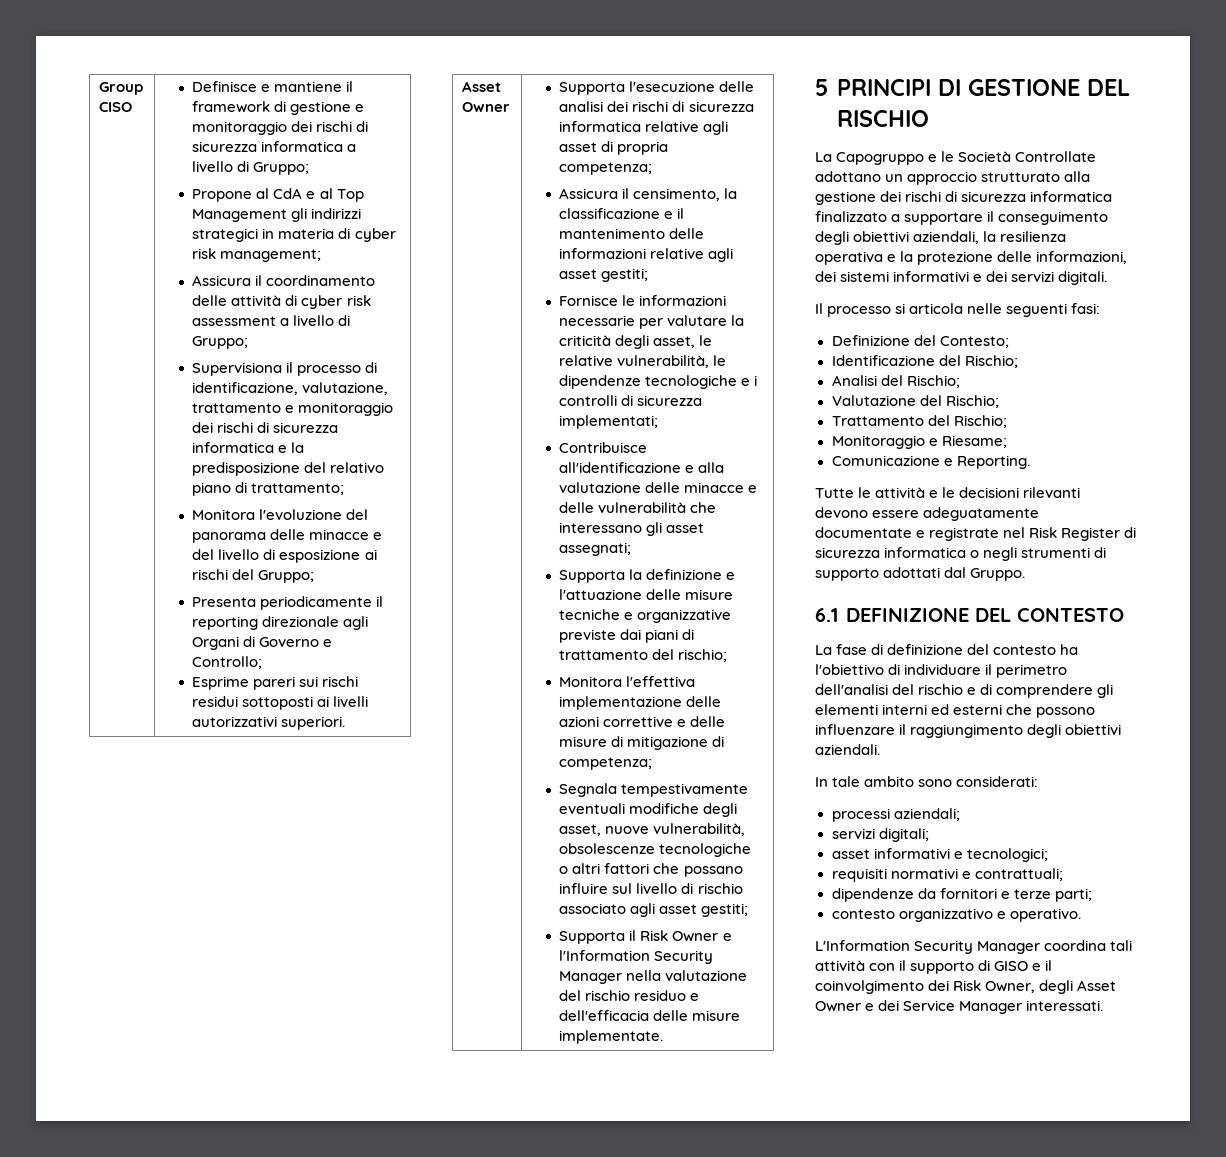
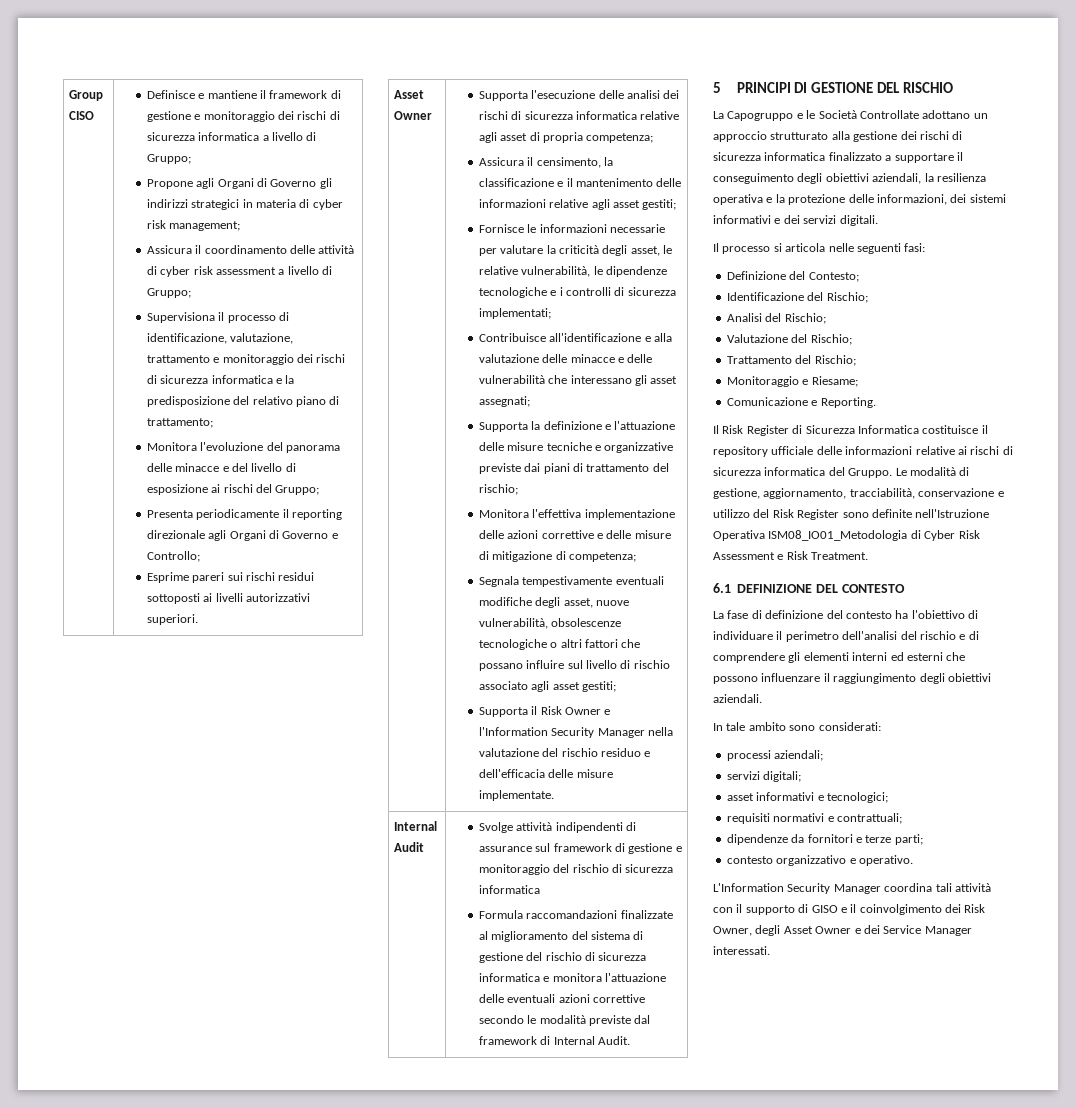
- Propone al CdA e al Top Management gli indirizzi strategici in materia di cyber risk management;
+ Propone agli Organi di Governo gli indirizzi strategici in materia di cyber risk management;
+ Internal Audit | Svolge attività indipendenti di assurance sul framework di gestione e monitoraggio del rischio di sicurezza informatica
+ Formula raccomandazioni finalizzate al miglioramento del sistema di gestione del rischio di sicurezza informatica e monitora l'attuazione delle eventuali azioni correttive secondo le modalità previste dal framework di Internal Audit.
- Tutte le attività e le decisioni rilevanti devono essere adeguatamente documentate e registrate nel Risk Register di sicurezza informatica o negli strumenti di supporto adottati dal Gruppo.
+ Il Risk Register di Sicurezza Informatica costituisce il repository ufficiale delle informazioni relative ai rischi di sicurezza informatica del Gruppo. Le modalità di gestione, aggiornamento, tracciabilità, conservazione e utilizzo del Risk Register sono definite nell'Istruzione Operativa ISM08_IO01_Metodologia di Cyber Risk Assessment e Risk Treatment.

